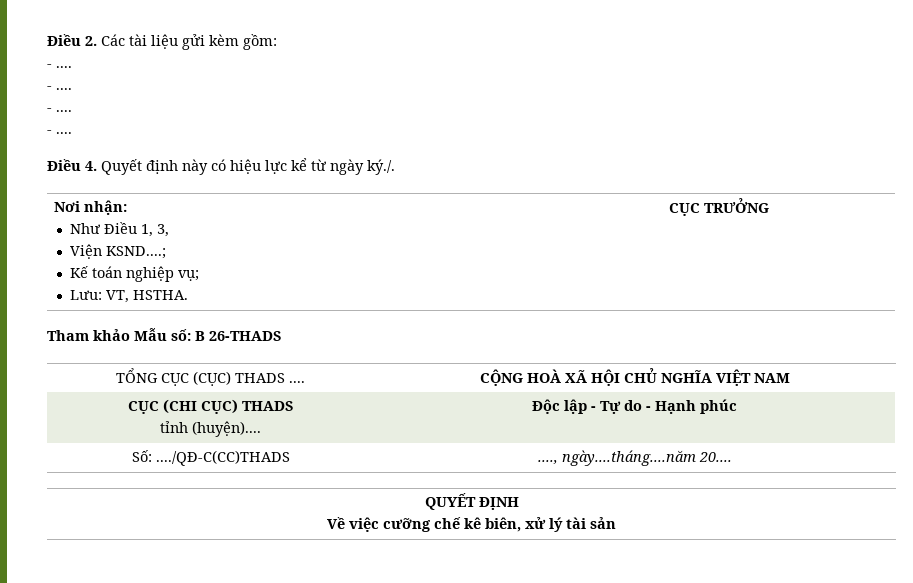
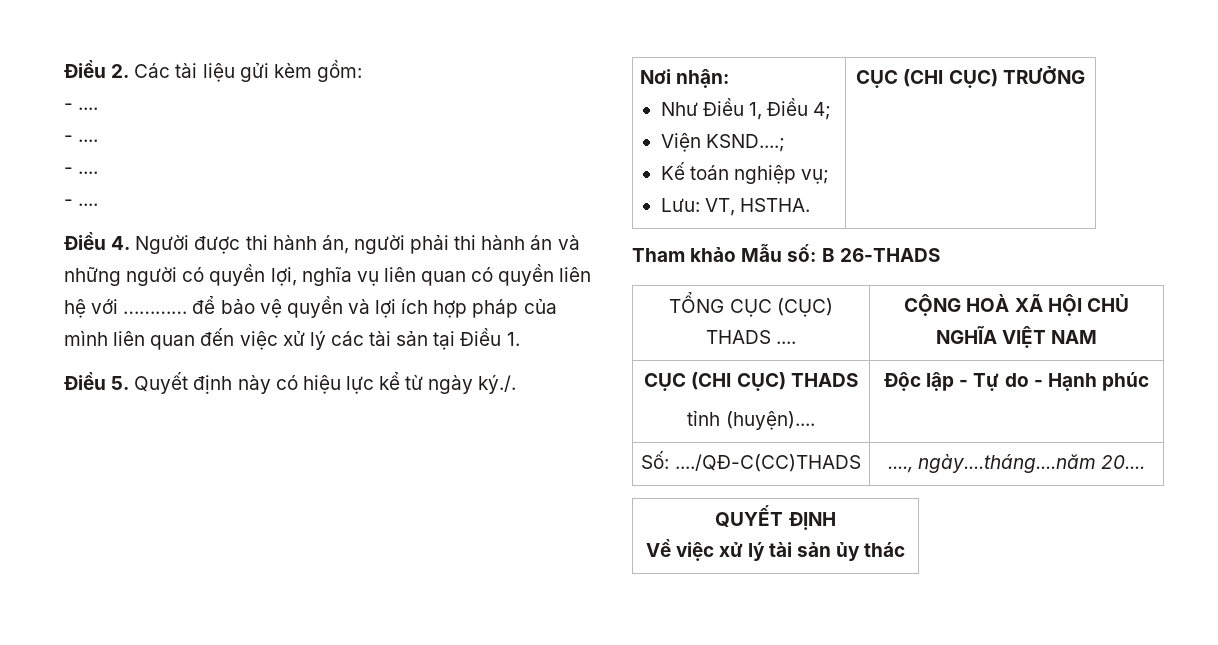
- Điều 4. Quyết định này có hiệu lực kể từ ngày ký./.
+ Điều 4. Người được thi hành án, người phải thi hành án và những người có quyền lợi, nghĩa vụ liên quan có quyền liên hệ với ………… để bảo vệ quyền và lợi ích hợp pháp của mình liên quan đến việc xử lý các tài sản tại Điều 1.
+ Điều 5. Quyết định này có hiệu lực kể từ ngày ký./.
  Nơi nhận:
- Như Điều 1, 3,
+ Như Điều 1, Điều 4;
  Viện KSND....;
  Kế toán nghiệp vụ;
- Lưu: VT, HSTHA. | CỤC TRƯỞNG
+ Lưu: VT, HSTHA. | CỤC (CHI CỤC) TRƯỞNG
  QUYẾT ĐỊNH
- Về việc cưỡng chế kê biên, xử lý tài sản
+ Về việc xử lý tài sản ủy thác

